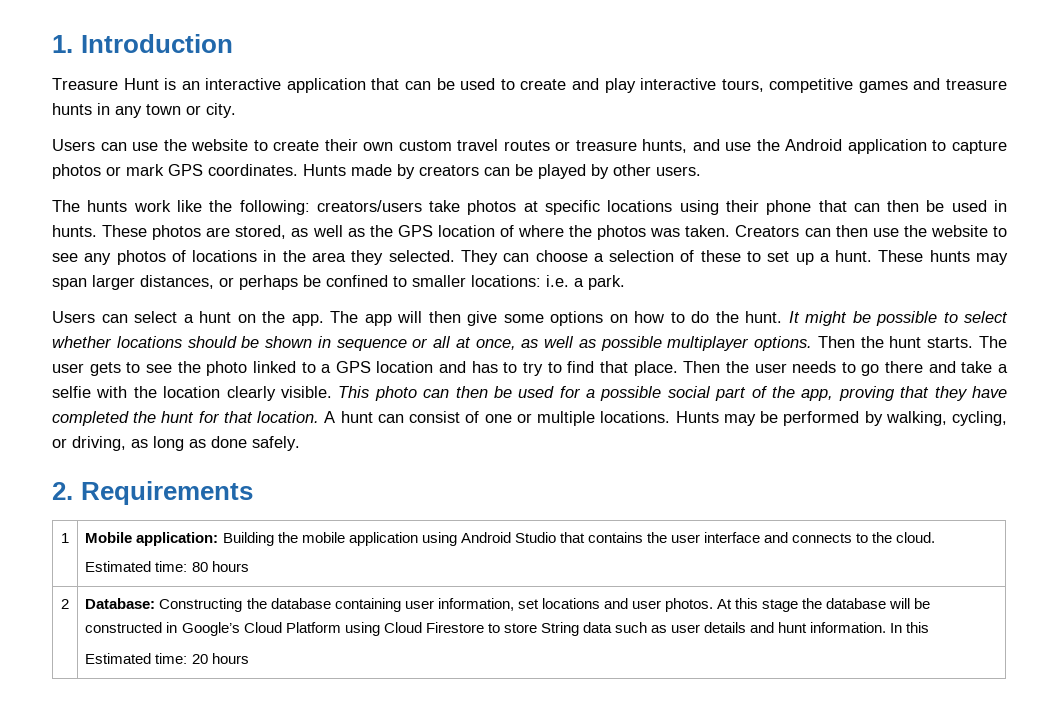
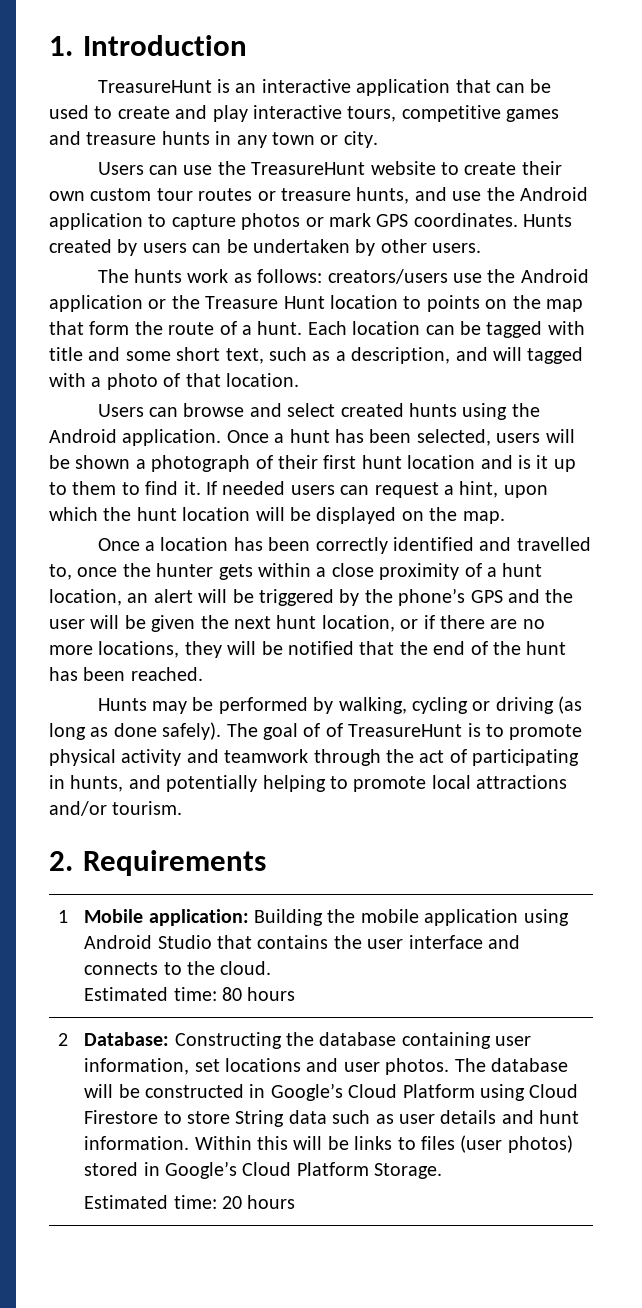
- Treasure Hunt is an interactive application that can be used to create and play interactive tours, competitive games and treasure hunts in any town or city.
+ TreasureHunt is an interactive application that can be used to create and play interactive tours, competitive games and treasure hunts in any town or city.
- Users can use the website to create their own custom travel routes or treasure hunts, and use the Android application to capture photos or mark GPS coordinates.
+ Users can use the TreasureHunt website to create their own custom tour routes or treasure hunts, and use the Android application to capture photos or mark GPS coordinates.
- Hunts made by creators can be played by other users.
+ Hunts created by users can be undertaken by other users.
- The hunts work like the following: creators/users take photos at specific locations using their phone that can then be used in hunts. These photos are stored, as well as the GPS location of where the photos was taken. Creators can then use the website to see any photos of locations in the area they selected. They can choose a selection of these to set up a hunt. These hunts may span larger distances, or perhaps be confined to smaller locations: i.e. a park.
- Users can select a hunt on the app. The app will then give some options on how to do the hunt. It might be possible to select whether locations should be shown in sequence or all at once, as well as possible multiplayer options. Then the hunt starts. The user gets to see the photo linked to a GPS location and has to try to find that place. Then the user needs to go there and take a selfie with the location clearly visible. This photo can then be used for a possible social part of the app, proving that they have completed the hunt for that location. A hunt can consist of one or multiple locations. Hunts may be performed by walking, cycling, or driving, as long as done safely.
+ The hunts work as follows: creators/users use the Android application or the Treasure Hunt location to points on the map that form the route of a hunt. Each location can be tagged with title and some short text, such as a description, and will tagged with a photo of that location.
+ Users can browse and select created hunts using the Android application. Once a hunt has been selected, users will be shown a photograph of their first hunt location and is it up to them to find it. If needed users can request a hint, upon which the hunt location will be displayed on the map.
+ Once a location has been correctly identified and travelled to, once the hunter gets within a close proximity of a hunt location, an alert will be triggered by the phone’s GPS and the user will be given the next hunt location, or if there are no more locations, they will be notified that the end of the hunt has been reached.
+ Hunts may be performed by walking, cycling or driving (as long as done safely). The goal of of TreasureHunt is to promote physical activity and teamwork through the act of participating in hunts, and potentially helping to promote local attractions and/or tourism.
- At this stage the database will be constructed in Google’s Cloud Platform using Cloud Firestore to store String data such as user details and hunt information.
+ The database will be constructed in Google’s Cloud Platform using Cloud Firestore to store String data such as user details and hunt information.
- In this
+ Within this will be links to files (user photos) stored in Google’s Cloud Platform Storage.

